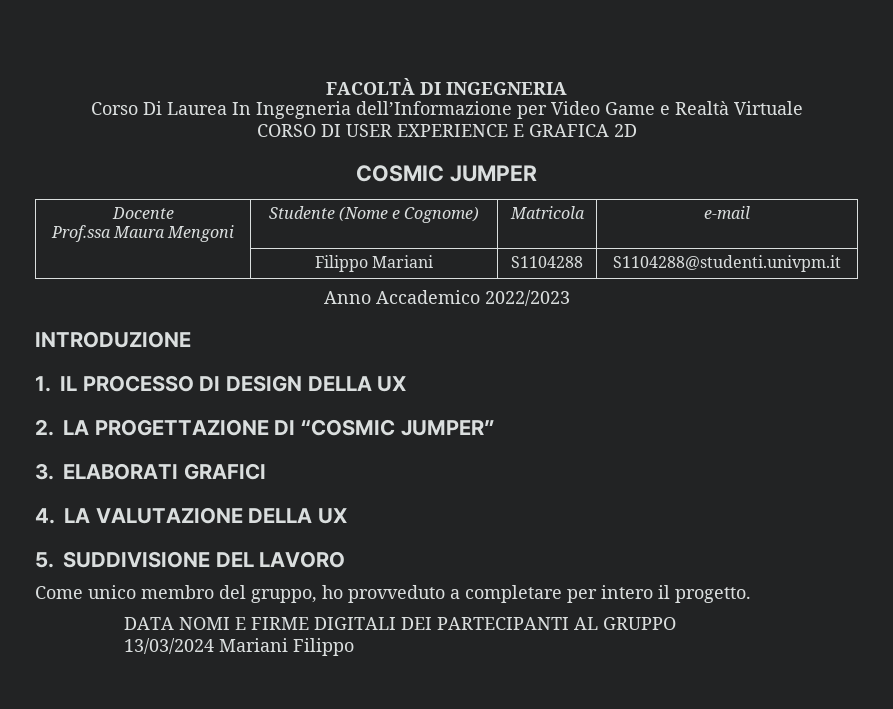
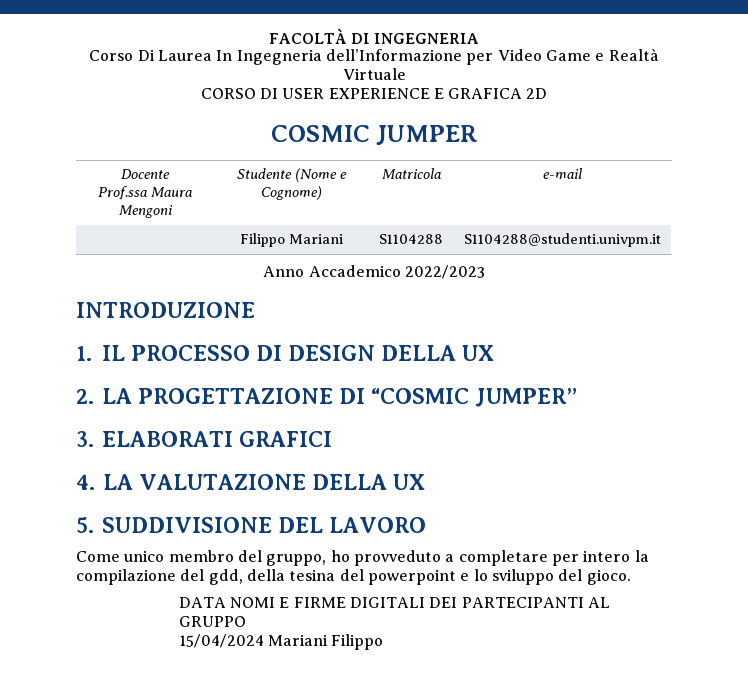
- Come unico membro del gruppo, ho provveduto a completare per intero il progetto.
+ Come unico membro del gruppo, ho provveduto a completare per intero la compilazione del gdd, della tesina del powerpoint e lo sviluppo del gioco.
- 13/03/2024 Mariani Filippo
+ 15/04/2024 Mariani Filippo

